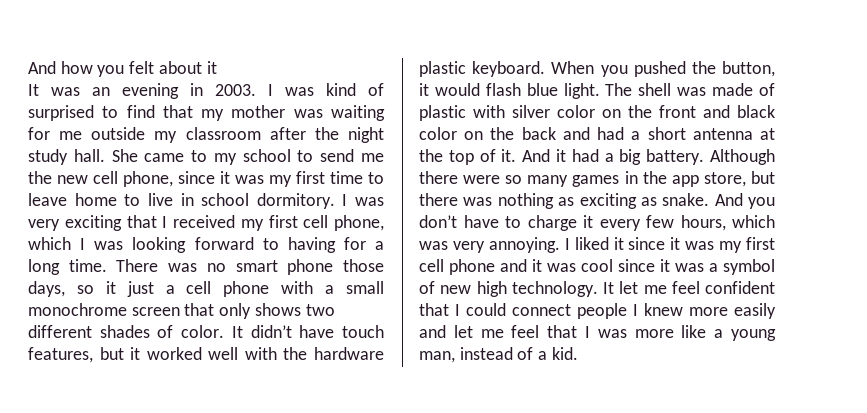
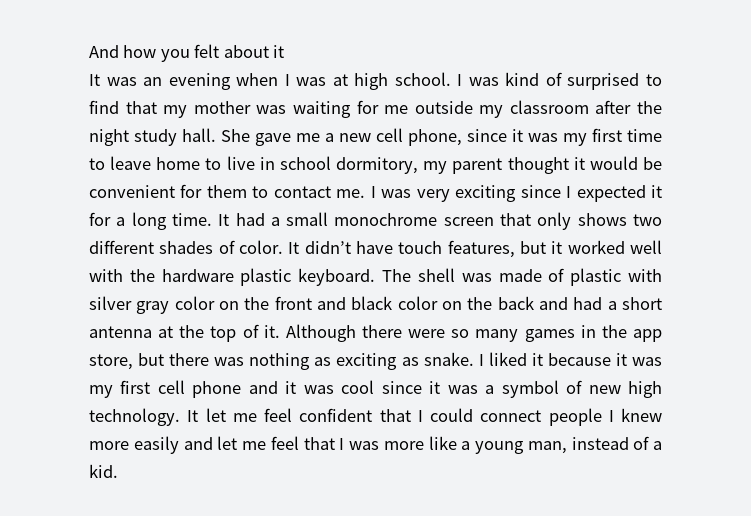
- It was an evening in 2003.
+ It was an evening when I was at high school.
- She came to my school to send me the new cell phone, since it was my first time to leave home to live in school dormitory. I was very exciting that I received my first cell phone, which I was looking forward to having for a long time. There was no smart phone those days, so it just a cell phone with a small monochrome screen that only shows two different shades of color.
+ She gave me a new cell phone, since it was my first time to leave home to live in school dormitory, my parent thought it would be convenient for them to contact me. I was very exciting since I expected it for a long time. It had a small monochrome screen that only shows two different shades of color.
- When you pushed the button, it would flash blue light.
- The shell was made of plastic with silver color on the front and black color on the back and had a short antenna at the top of it.
+ The shell was made of plastic with silver gray color on the front and black color on the back and had a short antenna at the top of it.
- And it had a big battery.
- And you don’t have to charge it every few hours, which was very annoying.
- I liked it since it was my first cell phone and it was cool since it was a symbol of new high technology.
+ I liked it because it was my first cell phone and it was cool since it was a symbol of new high technology.

